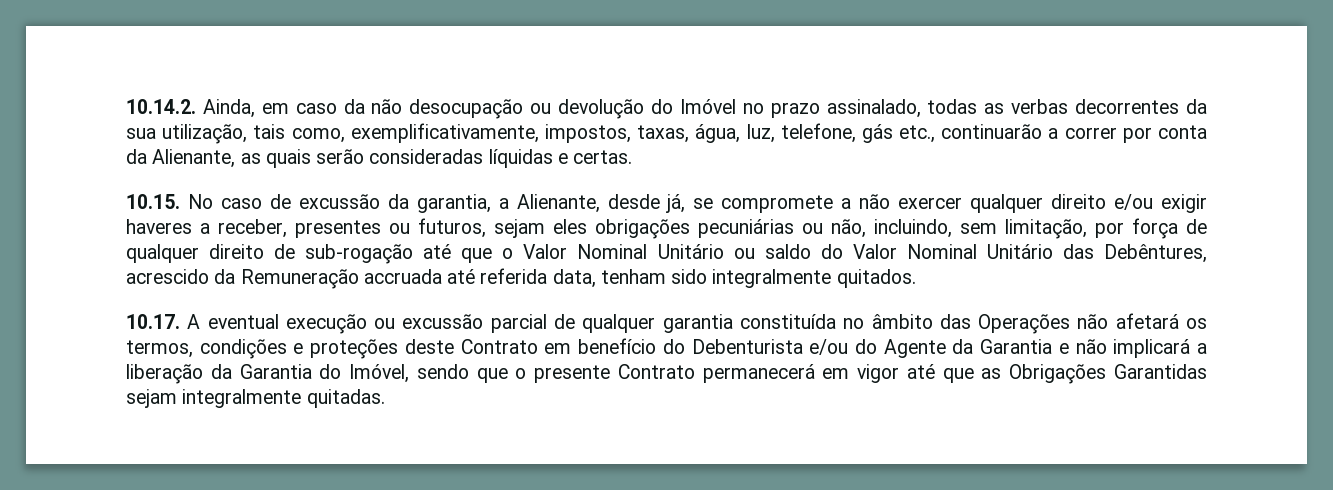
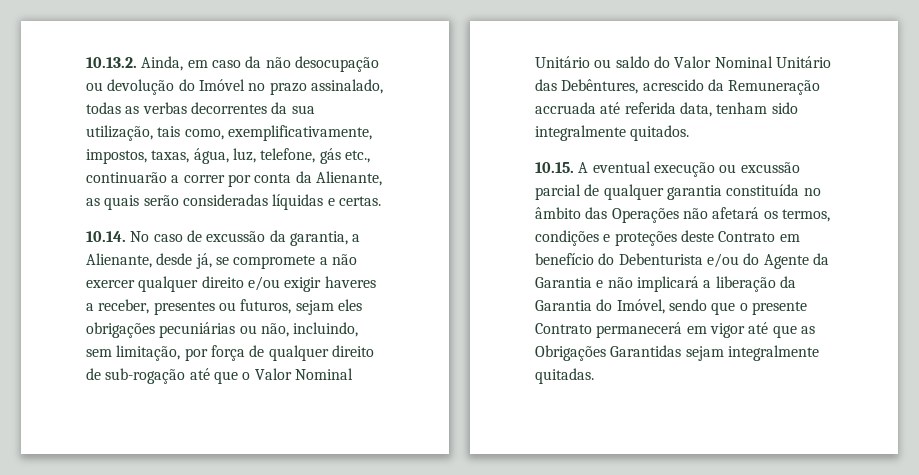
- 10.14.2. Ainda, em caso da não desocupação ou devolução do Imóvel no prazo assinalado, todas as verbas decorrentes da sua utilização, tais como, exemplificativamente, impostos, taxas, água, luz, telefone, gás etc., continuarão a correr por conta da Alienante, as quais serão consideradas líquidas e certas.
+ 10.13.2. Ainda, em caso da não desocupação ou devolução do Imóvel no prazo assinalado, todas as verbas decorrentes da sua utilização, tais como, exemplificativamente, impostos, taxas, água, luz, telefone, gás etc., continuarão a correr por conta da Alienante, as quais serão consideradas líquidas e certas.
- 10.15. No caso de excussão da garantia, a Alienante, desde já, se compromete a não exercer qualquer direito e/ou exigir haveres a receber, presentes ou futuros, sejam eles obrigações pecuniárias ou não, incluindo, sem limitação, por força de qualquer direito de sub-rogação até que o Valor Nominal Unitário ou saldo do Valor Nominal Unitário das Debêntures, acrescido da Remuneração accruada até referida data, tenham sido integralmente quitados.
+ 10.14. No caso de excussão da garantia, a Alienante, desde já, se compromete a não exercer qualquer direito e/ou exigir haveres a receber, presentes ou futuros, sejam eles obrigações pecuniárias ou não, incluindo, sem limitação, por força de qualquer direito de sub-rogação até que o Valor Nominal Unitário ou saldo do Valor Nominal Unitário das Debêntures, acrescido da Remuneração accruada até referida data, tenham sido integralmente quitados.
- 10.17. A eventual execução ou excussão parcial de qualquer garantia constituída no âmbito das Operações não afetará os termos, condições e proteções deste Contrato em benefício do Debenturista e/ou do Agente da Garantia e não implicará a liberação da Garantia do Imóvel, sendo que o presente Contrato permanecerá em vigor até que as Obrigações Garantidas sejam integralmente quitadas.
+ 10.15. A eventual execução ou excussão parcial de qualquer garantia constituída no âmbito das Operações não afetará os termos, condições e proteções deste Contrato em benefício do Debenturista e/ou do Agente da Garantia e não implicará a liberação da Garantia do Imóvel, sendo que o presente Contrato permanecerá em vigor até que as Obrigações Garantidas sejam integralmente quitadas.

